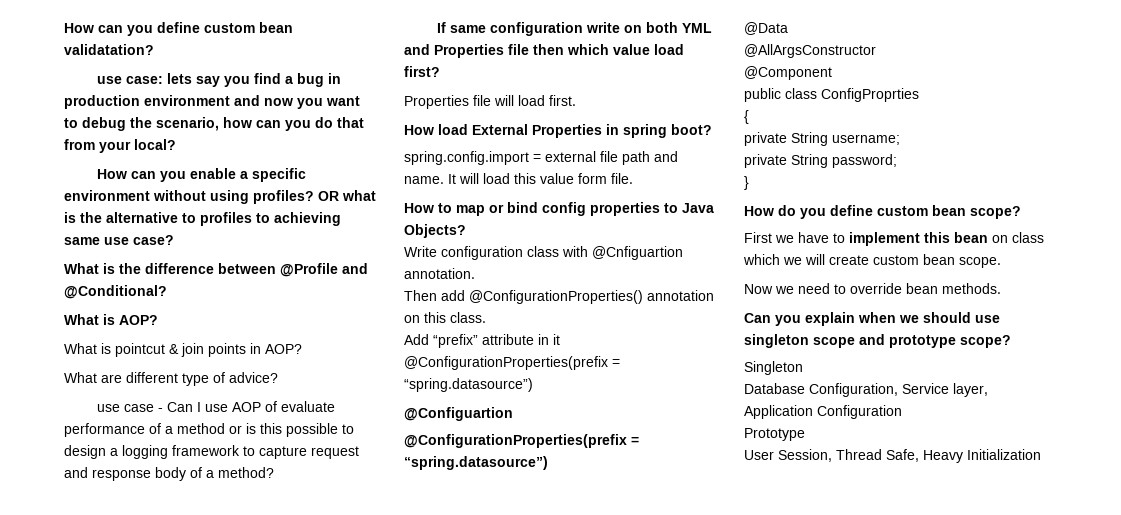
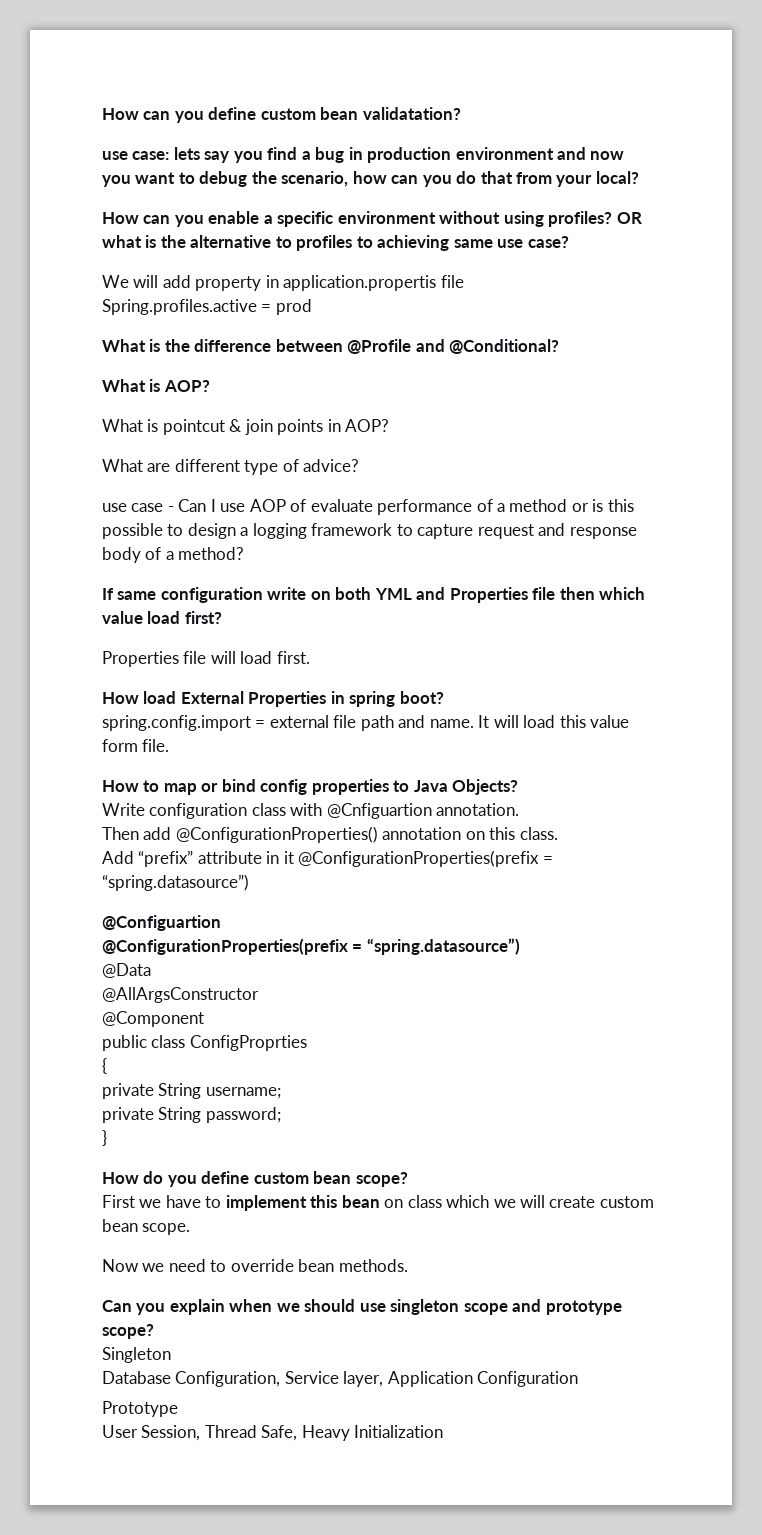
+ We will add property in application.propertis file
+ Spring.profiles.active = prod

